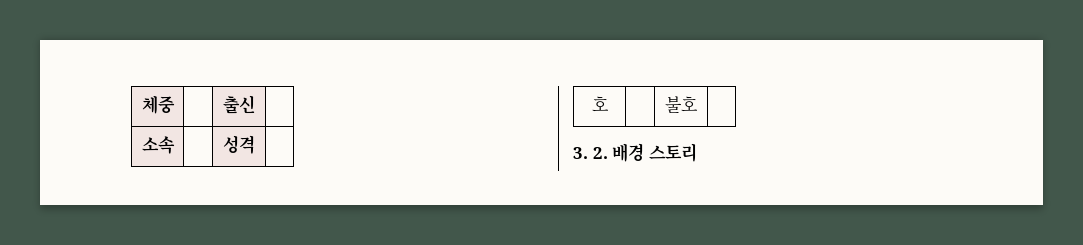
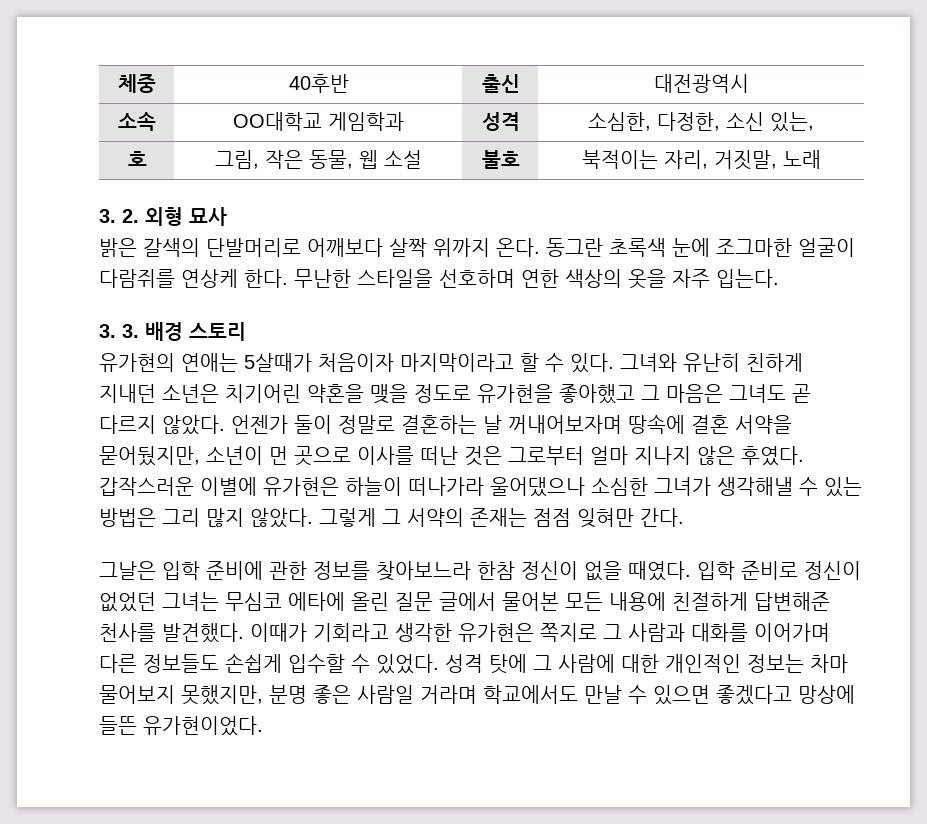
- 체중 | | 출신 |
+ 체중 | 40후반 | 출신 | 대전광역시
- 소속 | | 성격 |
- 호 | | 불호 |
- 3. 2. 배경 스토리
+ 소속 | OO대학교 게임학과 | 성격 | 소심한, 다정한, 소신 있는,
+ 호 | 그림, 작은 동물, 웹 소설 | 불호 | 북적이는 자리, 거짓말, 노래
+ 3. 2. 외형 묘사
+ 밝은 갈색의 단발머리로 어깨보다 살짝 위까지 온다. 동그란 초록색 눈에 조그마한 얼굴이 다람쥐를 연상케 한다. 무난한 스타일을 선호하며 연한 색상의 옷을 자주 입는다.
+ 3. 3. 배경 스토리
+ 유가현의 연애는 5살때가 처음이자 마지막이라고 할 수 있다. 그녀와 유난히 친하게 지내던 소년은 치기어린 약혼을 맺을 정도로 유가현을 좋아했고 그 마음은 그녀도 곧 다르지 않았다. 언젠가 둘이 정말로 결혼하는 날 꺼내어보자며 땅속에 결혼 서약을 묻어뒀지만, 소년이 먼 곳으로 이사를 떠난 것은 그로부터 얼마 지나지 않은 후였다. 갑작스러운 이별에 유가현은 하늘이 떠나가라 울어댔으나 소심한 그녀가 생각해낼 수 있는 방법은 그리 많지 않았다. 그렇게 그 서약의 존재는 점점 잊혀만 간다.
+ 그날은 입학 준비에 관한 정보를 찾아보느라 한참 정신이 없을 때였다. 입학 준비로 정신이 없었던 그녀는 무심코 에타에 올린 질문 글에서 물어본 모든 내용에 친절하게 답변해준 천사를 발견했다. 이때가 기회라고 생각한 유가현은 쪽지로 그 사람과 대화를 이어가며 다른 정보들도 손쉽게 입수할 수 있었다. 성격 탓에 그 사람에 대한 개인적인 정보는 차마 물어보지 못했지만, 분명 좋은 사람일 거라며 학교에서도 만날 수 있으면 좋겠다고 망상에 들뜬 유가현이었다.

